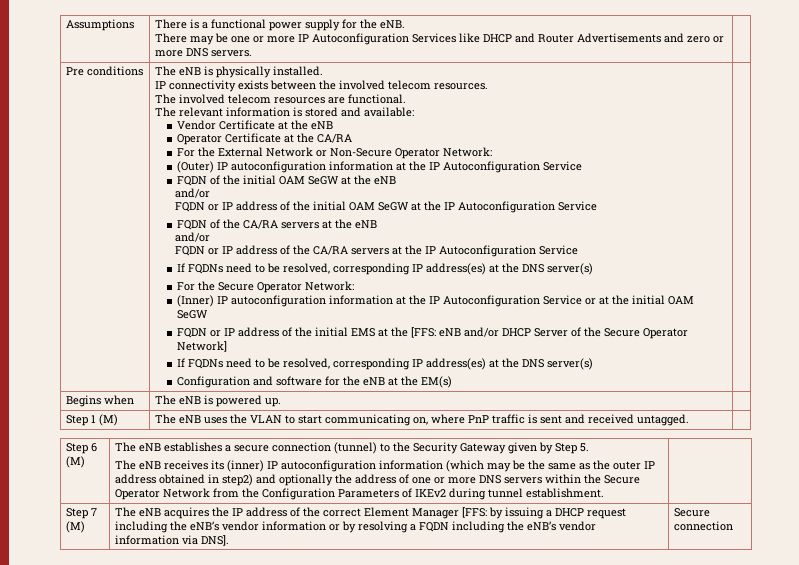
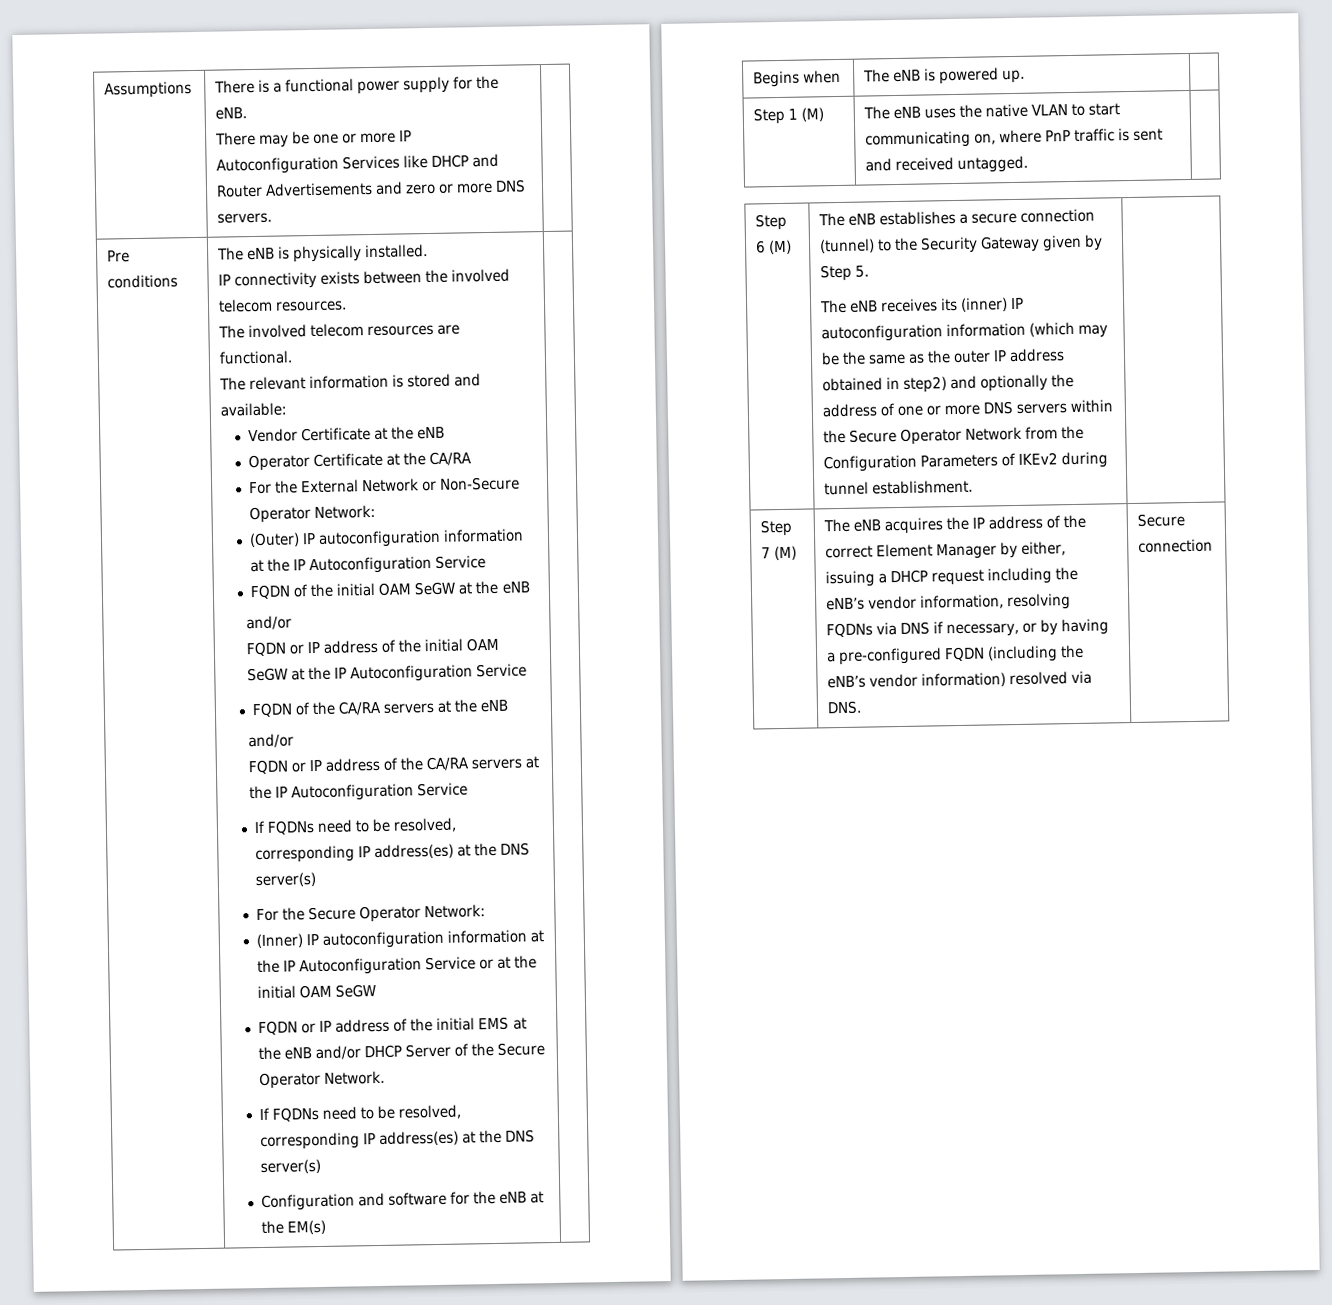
- FQDN or IP address of the initial EMS at the [FFS: eNB and/or DHCP Server of the Secure Operator Network]
+ FQDN or IP address of the initial EMS at the eNB and/or DHCP Server of the Secure Operator Network.
- Step 1 (M) | The eNB uses the VLAN to start communicating on, where PnP traffic is sent and received untagged. |
+ Step 1 (M) | The eNB uses the native VLAN to start communicating on, where PnP traffic is sent and received untagged. |
- The eNB acquires the IP address of the correct Element Manager [FFS: by issuing a DHCP request including the eNB’s vendor information or by resolving a FQDN including the eNB’s vendor information via DNS].
+ The eNB acquires the IP address of the correct Element Manager by either, issuing a DHCP request including the eNB’s vendor information, resolving FQDNs via DNS if necessary, or by having a pre-configured FQDN (including the eNB’s vendor information) resolved via DNS.

